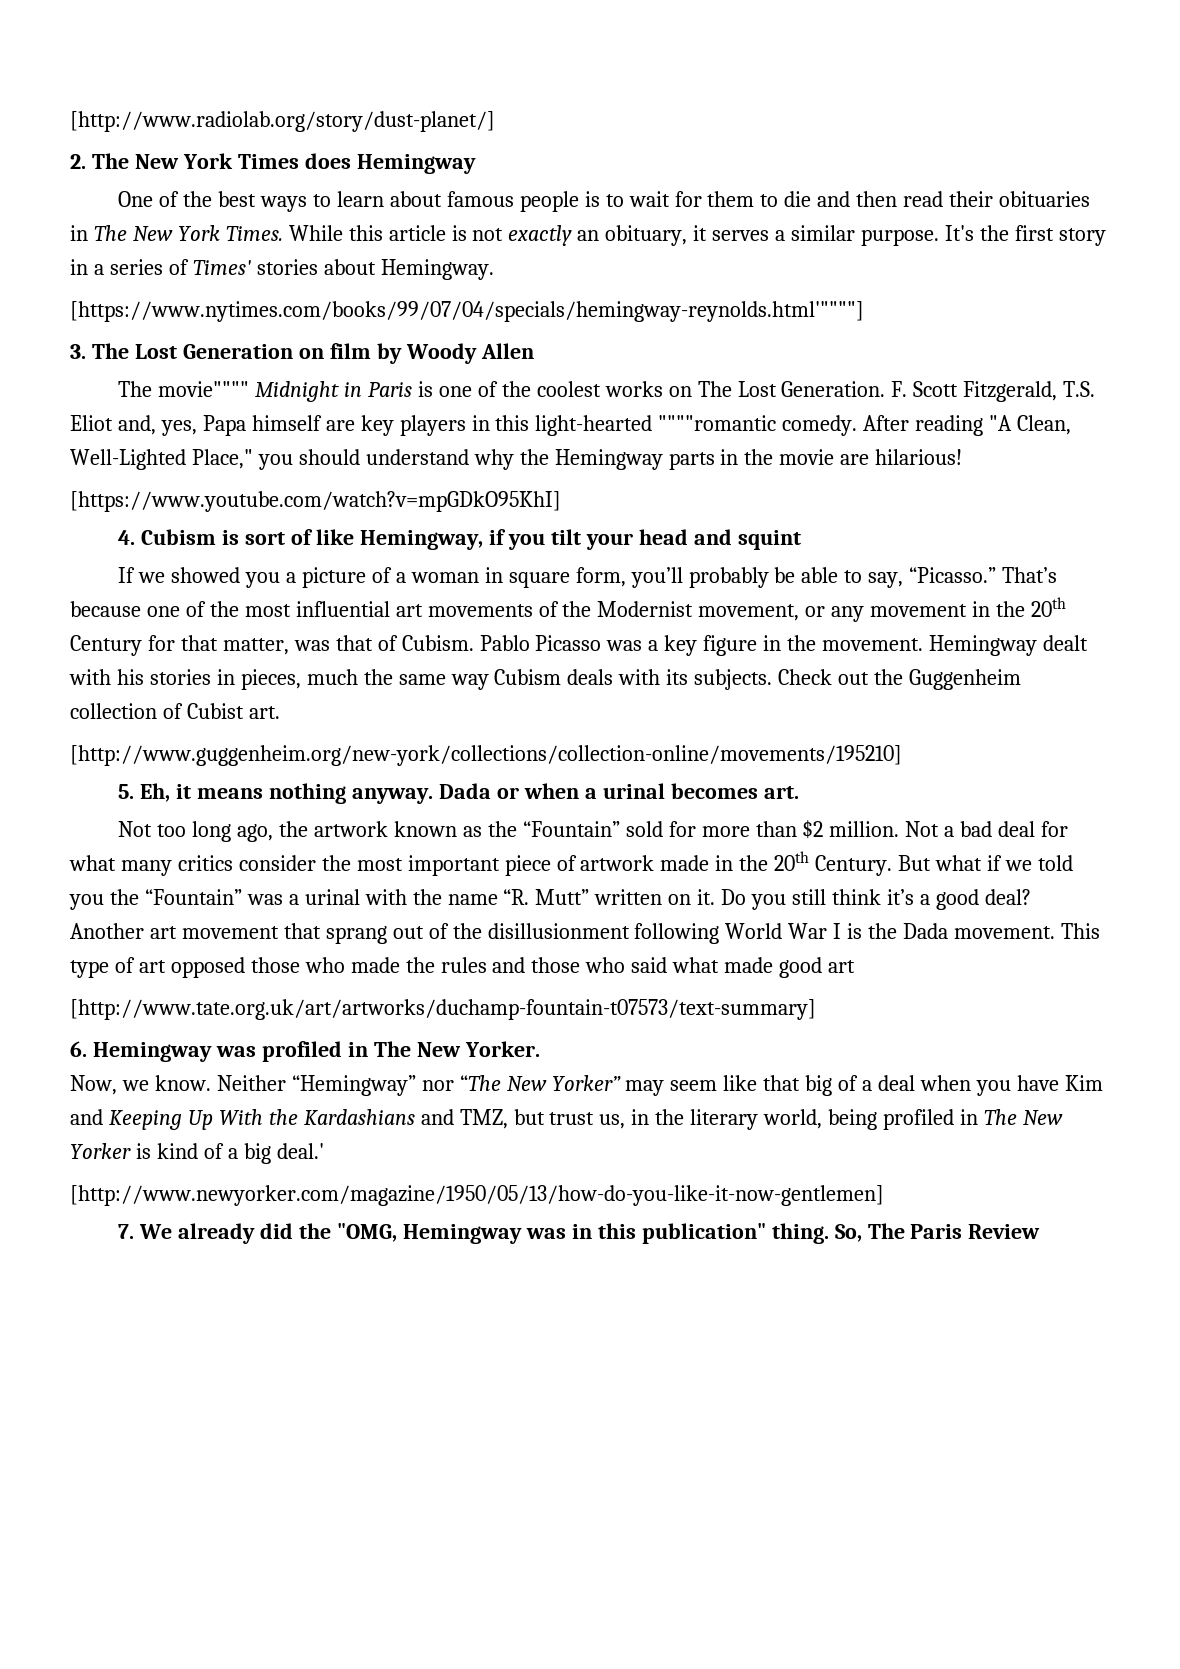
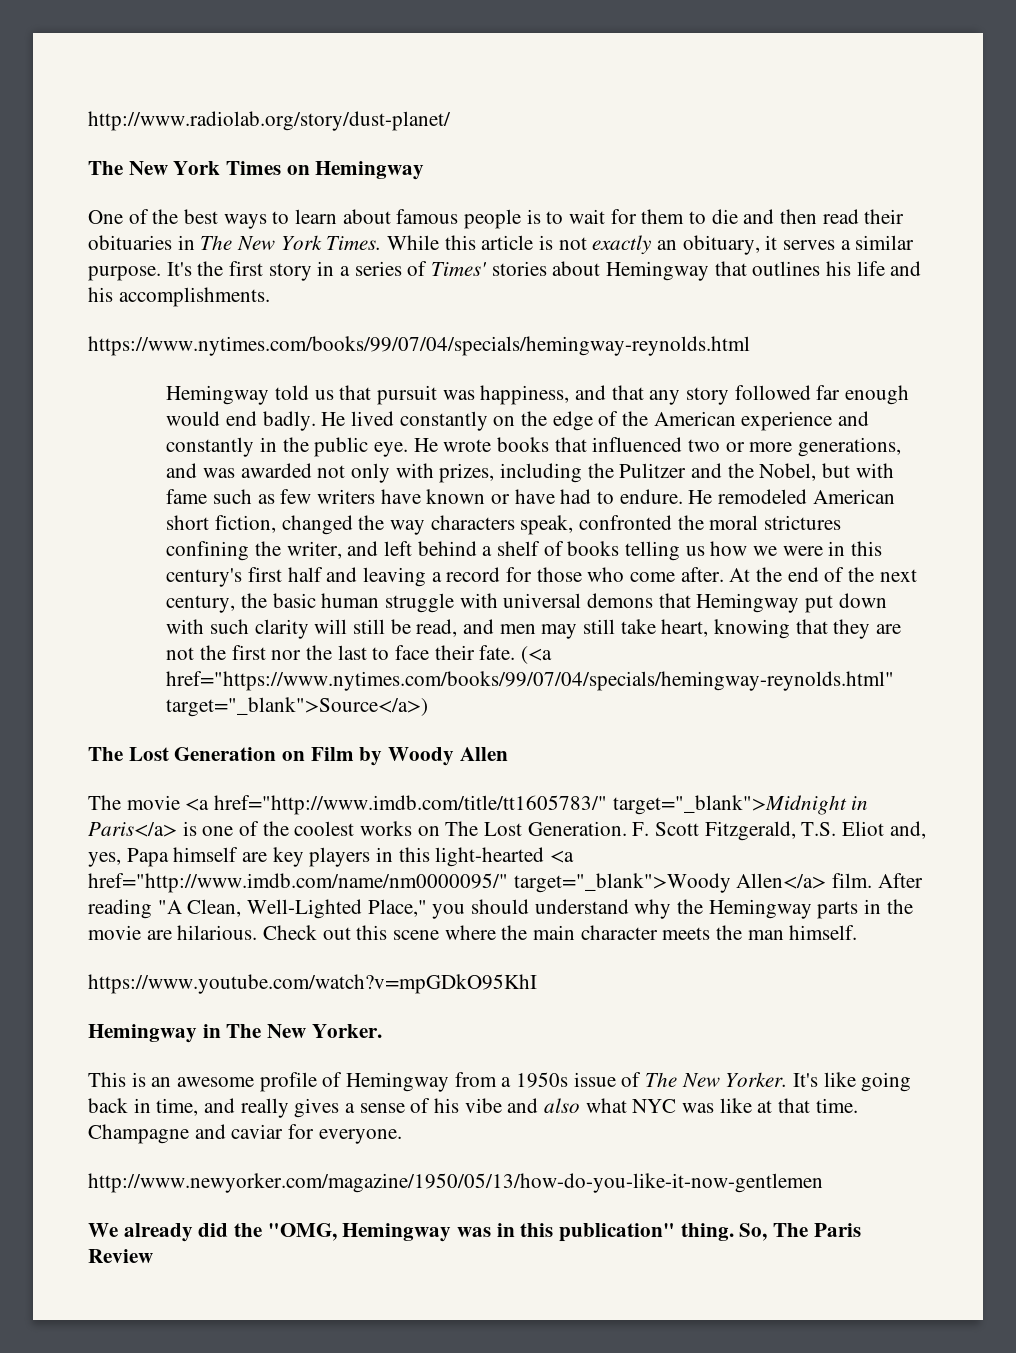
- [http://www.radiolab.org/story/dust-planet/]
- 2. The New York Times does Hemingway
+ http://www.radiolab.org/story/dust-planet/
+ The New York Times on Hemingway
- It's the first story in a series of Times' stories about Hemingway.
- [https://www.nytimes.com/books/99/07/04/specials/hemingway-reynolds.html'""""]
- 3. The Lost Generation on film by Woody Allen
+ It's the first story in a series of Times' stories about Hemingway that outlines his life and his accomplishments.
+ https://www.nytimes.com/books/99/07/04/specials/hemingway-reynolds.html
+ Hemingway told us that pursuit was happiness, and that any story followed far enough would end badly. He lived constantly on the edge of the American experience and constantly in the public eye. He wrote books that influenced two or more generations, and was awarded not only with prizes, including the Pulitzer and the Nobel, but with fame such as few writers have known or have had to endure. He remodeled American short fiction, changed the way characters speak, confronted the moral strictures confining the writer, and left behind a shelf of books telling us how we were in this century's first half and leaving a record for those who come after. At the end of the next century, the basic human struggle with universal demons that Hemingway put down with such clarity will still be read, and men may still take heart, knowing that they are not the first nor the last to face their fate. (<a href="https://www.nytimes.com/books/99/07/04/specials/hemingway-reynolds.html" target="_blank">Source</a>)
+ The Lost Generation on Film by Woody Allen
- The movie"""" Midnight in Paris is one of the coolest works on The Lost Generation.
+ The movie <a href="http://www.imdb.com/title/tt1605783/" target="_blank">Midnight in Paris</a> is one of the coolest works on The Lost Generation.
- F. Scott Fitzgerald, T.S. Eliot and, yes, Papa himself are key players in this light-hearted """"romantic comedy.
+ F. Scott Fitzgerald, T.S. Eliot and, yes, Papa himself are key players in this light-hearted <a href="http://www.imdb.com/name/nm0000095/" target="_blank">Woody Allen</a> film.
- After reading "A Clean, Well-Lighted Place," you should understand why the Hemingway parts in the movie are hilarious!
- [https://www.youtube.com/watch?v=mpGDkO95KhI]
- 4. Cubism is sort of like Hemingway, if you tilt your head and squint
- If we showed you a picture of a woman in square form, you’ll probably be able to say, “Picasso.” That’s because one of the most influential art movements of the Modernist movement, or any movement in the 20th Century for that matter, was that of Cubism. Pablo Picasso was a key figure in the movement. Hemingway dealt with his stories in pieces, much the same way Cubism deals with its subjects. Check out the Guggenheim collection of Cubist art.
- [http://www.guggenheim.org/new-york/collections/collection-online/movements/195210]
- 5. Eh, it means nothing anyway. Dada or when a urinal becomes art.
- Not too long ago, the artwork known as the “Fountain” sold for more than $2 million. Not a bad deal for what many critics consider the most important piece of artwork made in the 20th Century. But what if we told you the “Fountain” was a urinal with the name “R. Mutt” written on it. Do you still think it’s a good deal? Another art movement that sprang out of the disillusionment following World War I is the Dada movement. This type of art opposed those who made the rules and those who said what made good art
- [http://www.tate.org.uk/art/artworks/duchamp-fountain-t07573/text-summary]
- 6. Hemingway was profiled in The New Yorker.
- Now, we know. Neither “Hemingway” nor “The New Yorker” may seem like that big of a deal when you have Kim and Keeping Up With the Kardashians and TMZ, but trust us, in the literary world, being profiled in The New Yorker is kind of a big deal.'
- [http://www.newyorker.com/magazine/1950/05/13/how-do-you-like-it-now-gentlemen]
- 7. We already did the "OMG, Hemingway was in this publication" thing.
+ After reading "A Clean, Well-Lighted Place," you should understand why the Hemingway parts in the movie are hilarious. Check out this scene where the main character meets the man himself.
+ https://www.youtube.com/watch?v=mpGDkO95KhI
+ Hemingway in The New Yorker.
+ This is an awesome profile of Hemingway from a 1950s issue of The New Yorker. It's like going back in time, and really gives a sense of his vibe and also what NYC was like at that time. Champagne and caviar for everyone.
+ http://www.newyorker.com/magazine/1950/05/13/how-do-you-like-it-now-gentlemen
+ We already did the "OMG, Hemingway was in this publication" thing.

